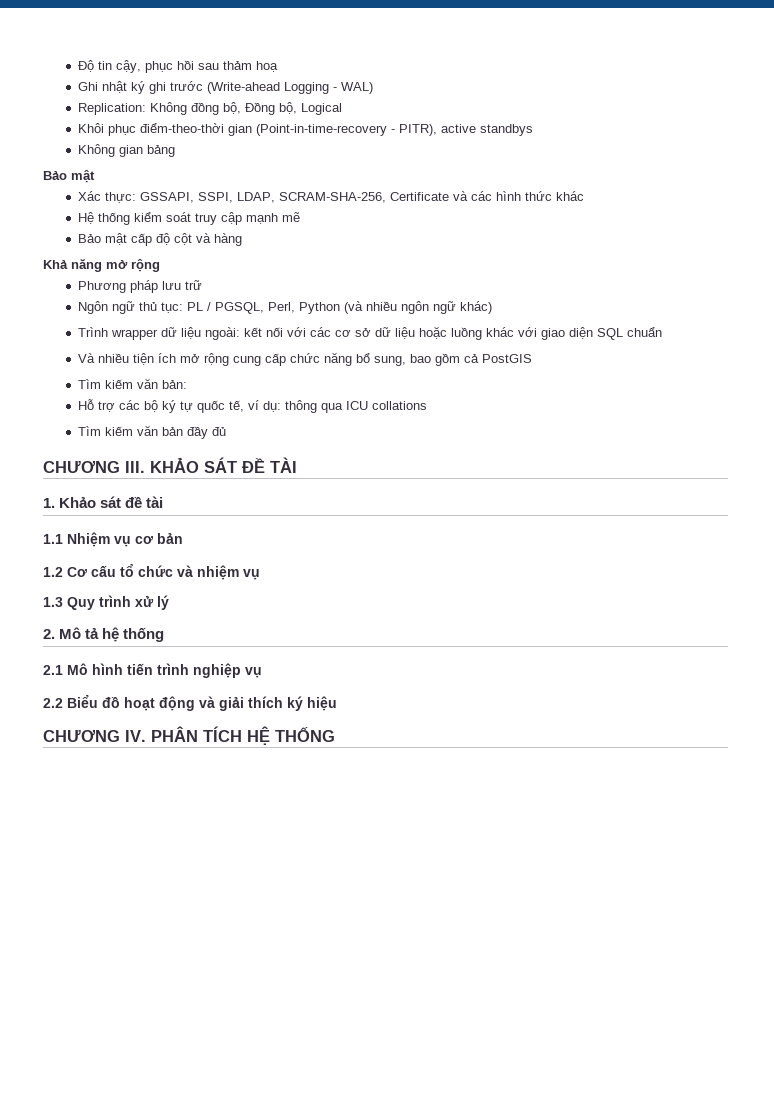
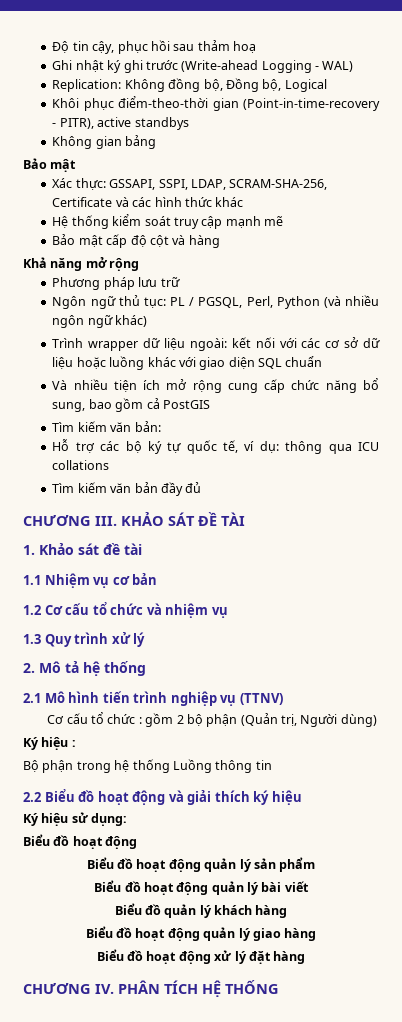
- 2.1 Mô hình tiến trình nghiệp vụ
+ 2.1 Mô hình tiến trình nghiệp vụ (TTNV)
+ Cơ cấu tổ chức : gồm 2 bộ phận (Quản trị, Người dùng)
+ Ký hiệu :
+ Bộ phận trong hệ thống Luồng thông tin
+ Ký hiệu sử dụng:
+ Biểu đồ hoạt động
+ Biểu đồ hoạt động quản lý sản phẩm
+ Biểu đồ hoạt động quản lý bài viết
+ Biểu đồ quản lý khách hàng
+ Biểu đồ hoạt động quản lý giao hàng
+ Biểu đồ hoạt động xử lý đặt hàng

